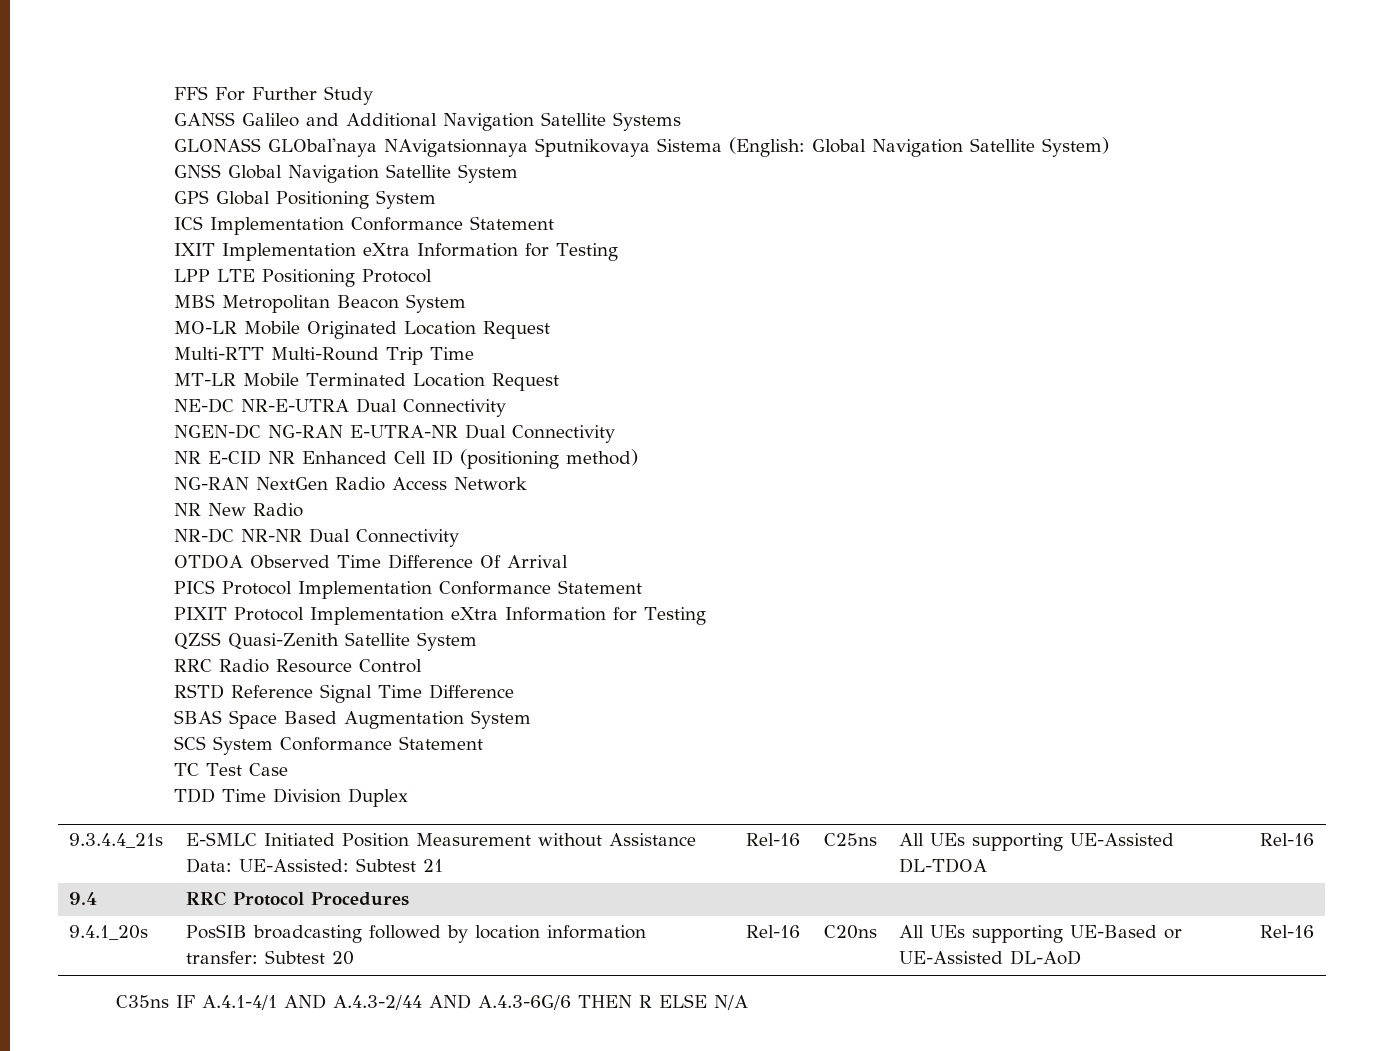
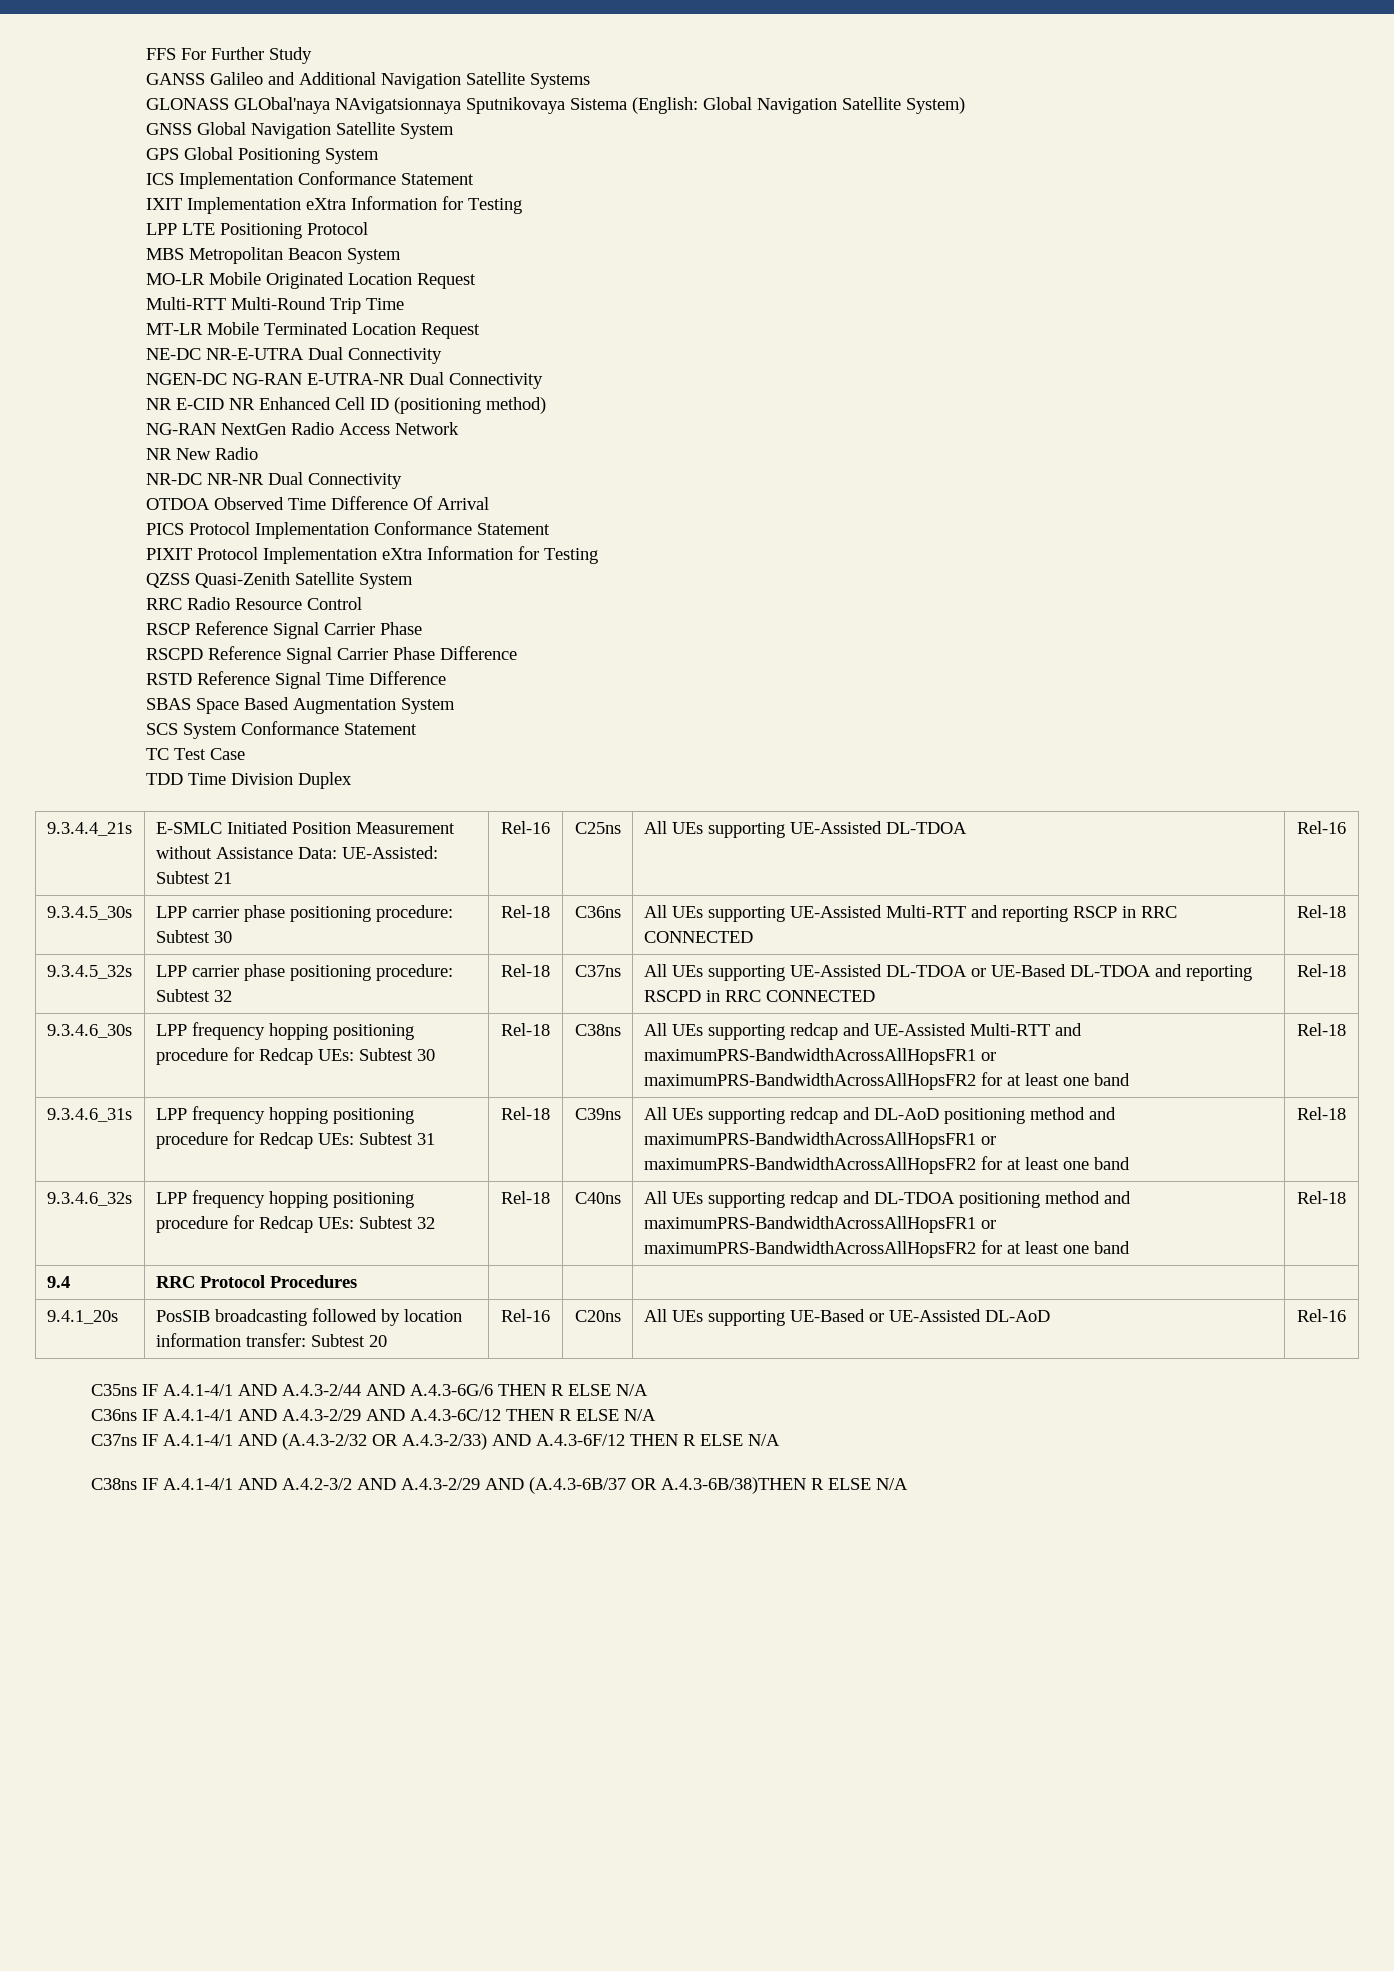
+ RSCP Reference Signal Carrier Phase
+ RSCPD Reference Signal Carrier Phase Difference
+ 9.3.4.5_30s | LPP carrier phase positioning procedure: Subtest 30 | Rel-18 | C36ns | All UEs supporting UE-Assisted Multi-RTT and reporting RSCP in RRC CONNECTED | Rel-18
+ 9.3.4.5_32s | LPP carrier phase positioning procedure: Subtest 32 | Rel-18 | C37ns | All UEs supporting UE-Assisted DL-TDOA or UE-Based DL-TDOA and reporting RSCPD in RRC CONNECTED | Rel-18
+ 9.3.4.6_30s | LPP frequency hopping positioning procedure for Redcap UEs: Subtest 30 | Rel-18 | C38ns | All UEs supporting redcap and UE-Assisted Multi-RTT and maximumPRS-BandwidthAcrossAllHopsFR1 or maximumPRS-BandwidthAcrossAllHopsFR2 for at least one band | Rel-18
+ 9.3.4.6_31s | LPP frequency hopping positioning procedure for Redcap UEs: Subtest 31 | Rel-18 | C39ns | All UEs supporting redcap and DL-AoD positioning method and maximumPRS-BandwidthAcrossAllHopsFR1 or maximumPRS-BandwidthAcrossAllHopsFR2 for at least one band | Rel-18
+ 9.3.4.6_32s | LPP frequency hopping positioning procedure for Redcap UEs: Subtest 32 | Rel-18 | C40ns | All UEs supporting redcap and DL-TDOA positioning method and maximumPRS-BandwidthAcrossAllHopsFR1 or maximumPRS-BandwidthAcrossAllHopsFR2 for at least one band | Rel-18
+ C36ns IF A.4.1-4/1 AND A.4.3-2/29 AND A.4.3-6C/12 THEN R ELSE N/A
+ C37ns IF A.4.1-4/1 AND (A.4.3-2/32 OR A.4.3-2/33) AND A.4.3-6F/12 THEN R ELSE N/A
+ C38ns IF A.4.1-4/1 AND A.4.2-3/2 AND A.4.3-2/29 AND (A.4.3-6B/37 OR A.4.3-6B/38)THEN R ELSE N/A

